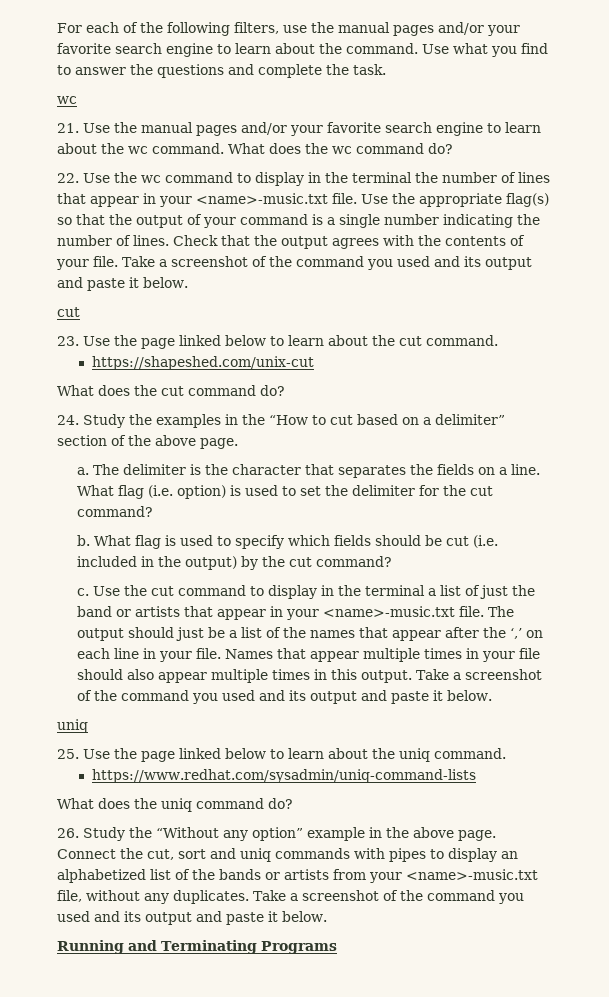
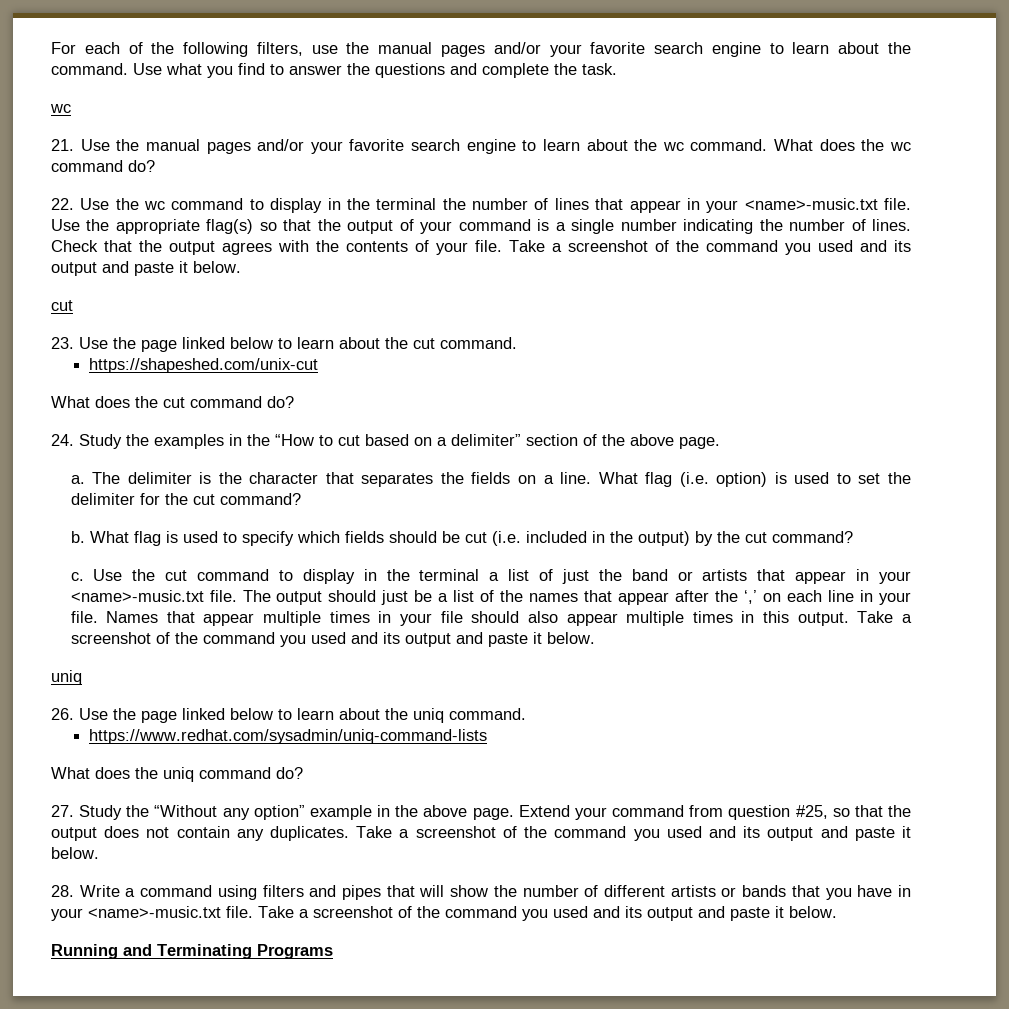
- 25. Use the page linked below to learn about the uniq command.
+ 26. Use the page linked below to learn about the uniq command.
- 26. Study the “Without any option” example in the above page.
+ 27. Study the “Without any option” example in the above page.
- Connect the cut, sort and uniq commands with pipes to display an alphabetized list of the bands or artists from your <name>-music.txt file, without any duplicates.
+ Extend your command from question #25, so that the output does not contain any duplicates. Take a screenshot of the command you used and its output and paste it below.
+ 28. Write a command using filters and pipes that will show the number of different artists or bands that you have in your <name>-music.txt file.

